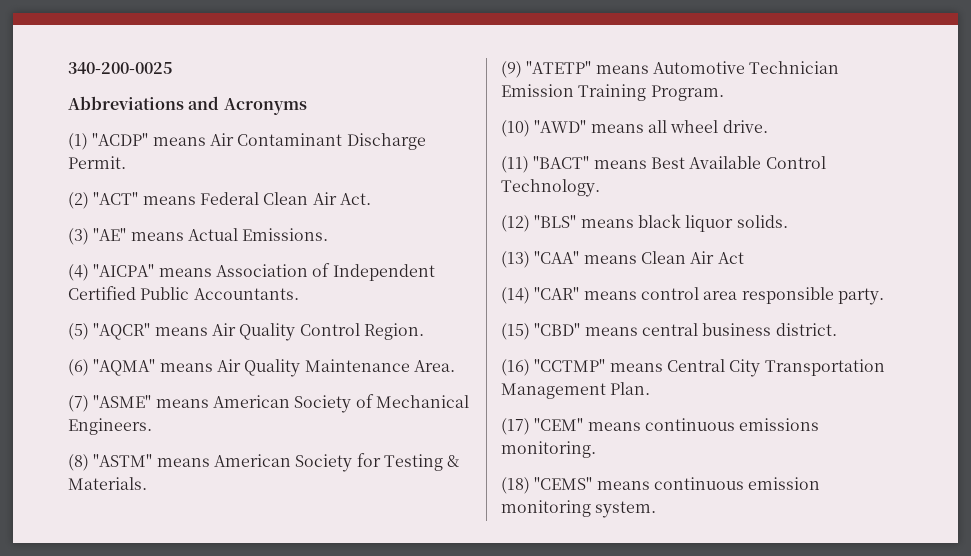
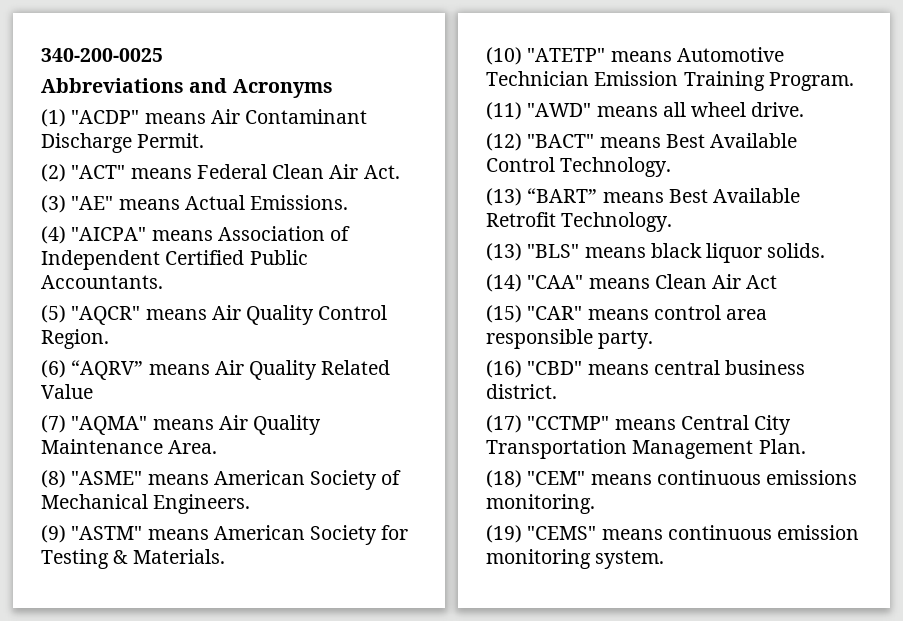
- (6) "AQMA" means Air Quality Maintenance Area.
+ (6) “AQRV” means Air Quality Related Value
+ (7) "AQMA" means Air Quality Maintenance Area.
- (7) "ASME" means American Society of Mechanical Engineers.
+ (8) "ASME" means American Society of Mechanical Engineers.
- (8) "ASTM" means American Society for Testing & Materials.
+ (9) "ASTM" means American Society for Testing & Materials.
- (9) "ATETP" means Automotive Technician Emission Training Program.
+ (10) "ATETP" means Automotive Technician Emission Training Program.
- (10) "AWD" means all wheel drive.
+ (11) "AWD" means all wheel drive.
- (11) "BACT" means Best Available Control Technology.
+ (12) "BACT" means Best Available Control Technology.
- (12) "BLS" means black liquor solids.
+ (13) “BART” means Best Available Retrofit Technology.
+ (13) "BLS" means black liquor solids.
- (13) "CAA" means Clean Air Act
+ (14) "CAA" means Clean Air Act
- (14) "CAR" means control area responsible party.
+ (15) "CAR" means control area responsible party.
- (15) "CBD" means central business district.
+ (16) "CBD" means central business district.
- (16) "CCTMP" means Central City Transportation Management Plan.
+ (17) "CCTMP" means Central City Transportation Management Plan.
- (17) "CEM" means continuous emissions monitoring.
+ (18) "CEM" means continuous emissions monitoring.
- (18) "CEMS" means continuous emission monitoring system.
+ (19) "CEMS" means continuous emission monitoring system.

